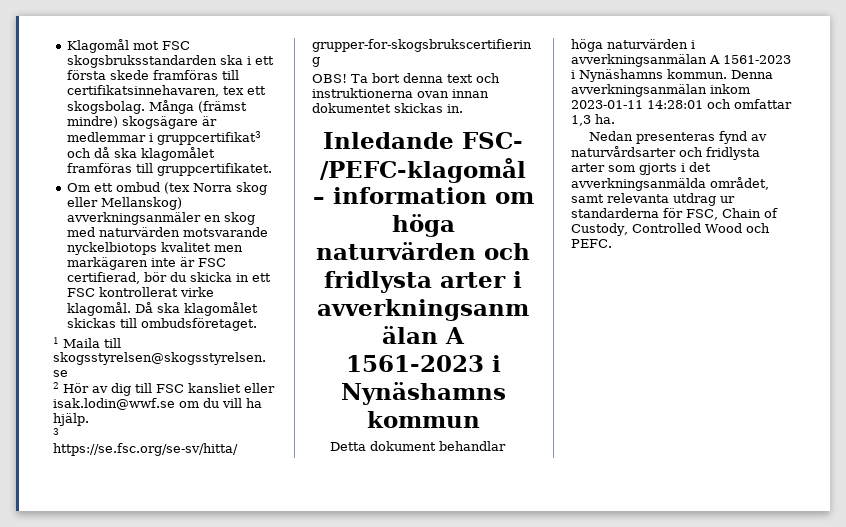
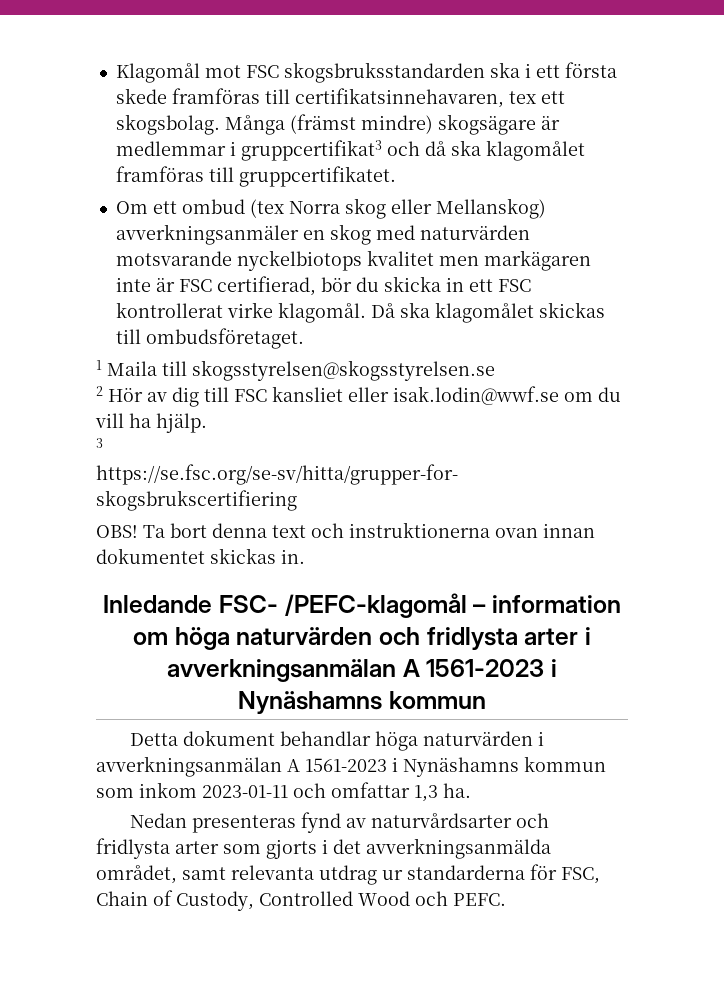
- Detta dokument behandlar höga naturvärden i avverkningsanmälan A 1561-2023 i Nynäshamns kommun. Denna avverkningsanmälan inkom 2023-01-11 14:28:01 och omfattar 1,3 ha.
+ Detta dokument behandlar höga naturvärden i avverkningsanmälan A 1561-2023 i Nynäshamns kommun som inkom 2023-01-11 och omfattar 1,3 ha.

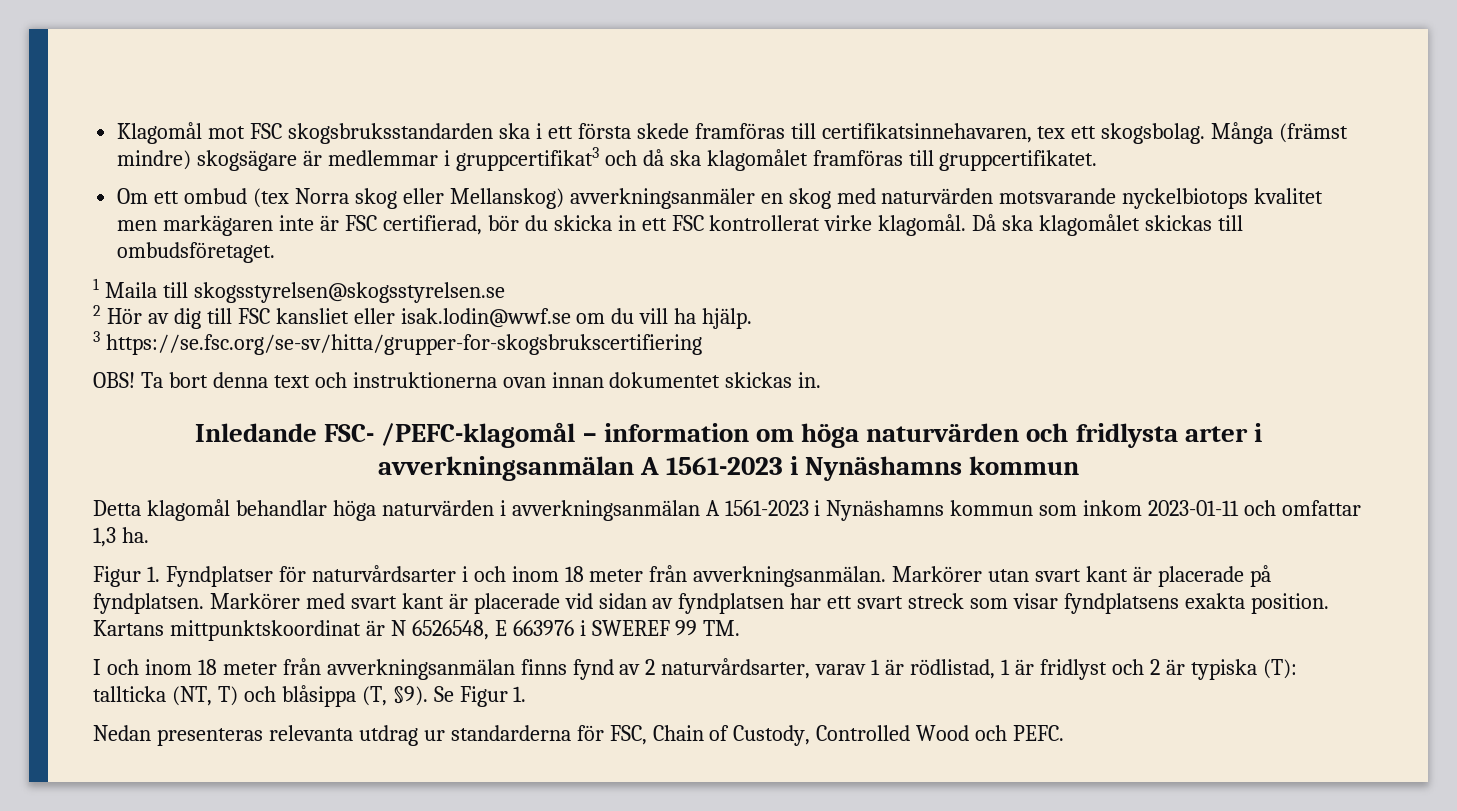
- Detta dokument behandlar höga naturvärden i avverkningsanmälan A 1561-2023 i Nynäshamns kommun som inkom 2023-01-11 och omfattar 1,3 ha.
+ Detta klagomål behandlar höga naturvärden i avverkningsanmälan A 1561-2023 i Nynäshamns kommun som inkom 2023-01-11 och omfattar 1,3 ha.
- Nedan presenteras fynd av naturvårdsarter och fridlysta arter som gjorts i det avverkningsanmälda området, samt relevanta utdrag ur standarderna för FSC, Chain of Custody, Controlled Wood och PEFC.
+ Figur 1. Fyndplatser för naturvårdsarter i och inom 18 meter från avverkningsanmälan. Markörer utan svart kant är placerade på fyndplatsen. Markörer med svart kant är placerade vid sidan av fyndplatsen har ett svart streck som visar fyndplatsens exakta position. Kartans mittpunktskoordinat är N 6526548, E 663976 i SWEREF 99 TM.
+ I och inom 18 meter från avverkningsanmälan finns fynd av 2 naturvårdsarter, varav 1 är rödlistad, 1 är fridlyst och 2 är typiska (T): tallticka (NT, T) och blåsippa (T, §9). Se Figur 1.
+ Nedan presenteras relevanta utdrag ur standarderna för FSC, Chain of Custody, Controlled Wood och PEFC.

